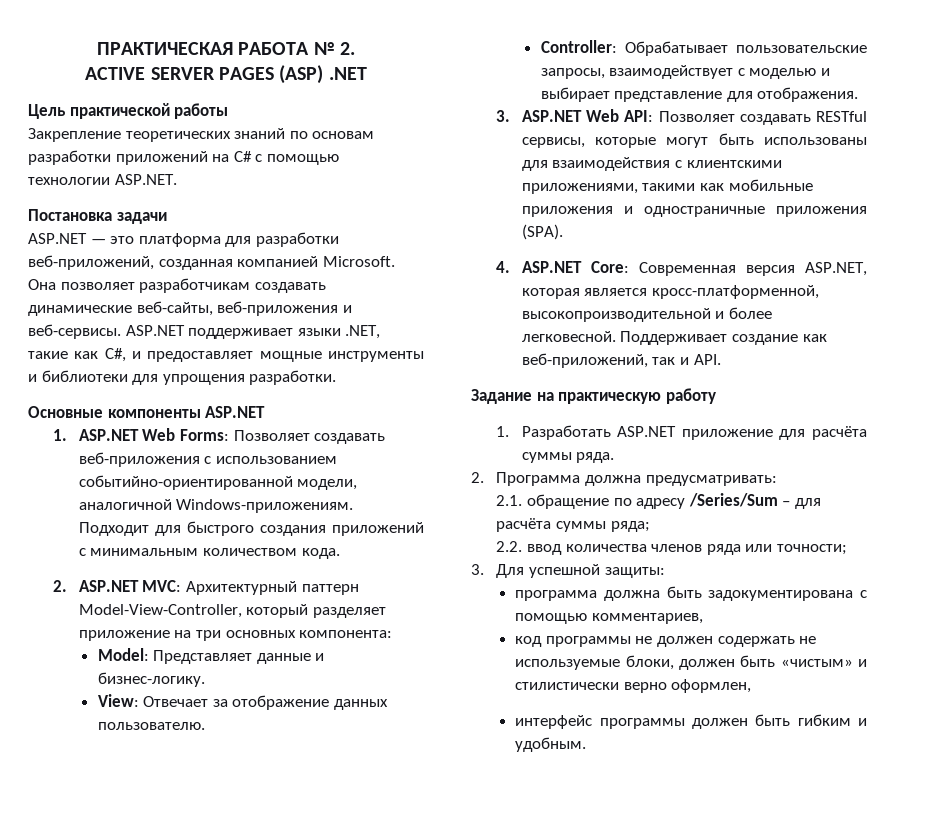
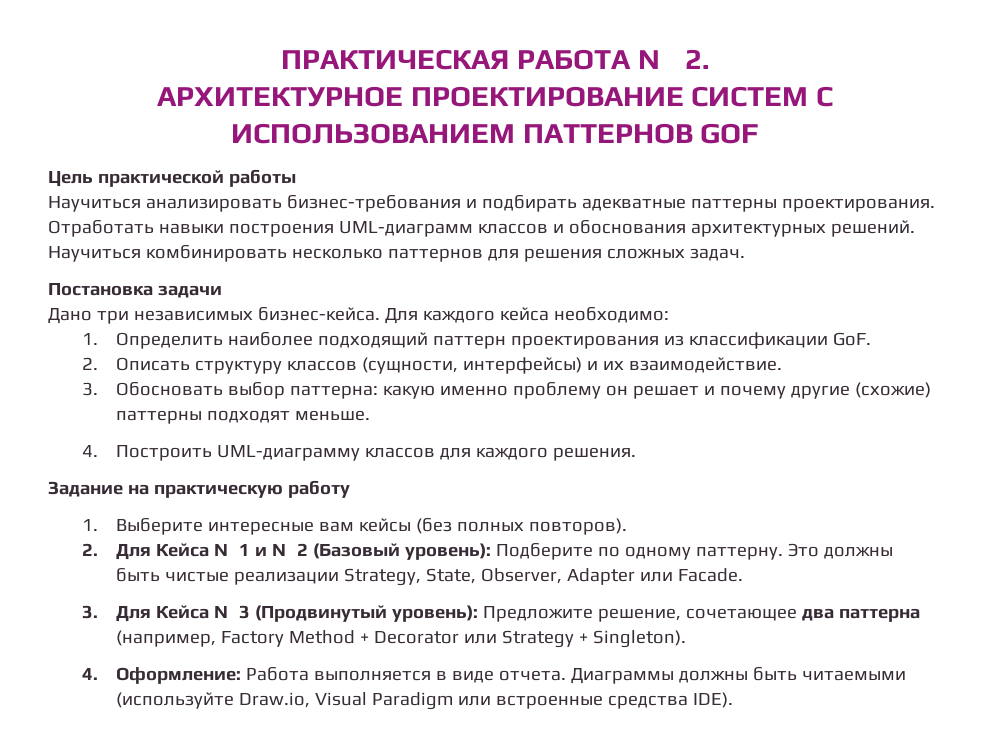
- ACTIVE SERVER PAGES (ASP) .NET
+ АРХИТЕКТУРНОЕ ПРОЕКТИРОВАНИЕ СИСТЕМ С ИСПОЛЬЗОВАНИЕМ ПАТТЕРНОВ GOF
  Цель практической работы
- Закрепление теоретических знаний по основам разработки приложений на C# с помощью технологии ASP.NET.
+ Научиться анализировать бизнес-требования и подбирать адекватные паттерны проектирования. Отработать навыки построения UML-диаграмм классов и обоснования архитектурных решений. Научиться комбинировать несколько паттернов для решения сложных задач.
  Постановка задачи
- ASP.NET — это платформа для разработки веб-приложений, созданная компанией Microsoft. Она позволяет разработчикам создавать динамические веб-сайты, веб-приложения и веб-сервисы. ASP.NET поддерживает языки .NET, такие как C#, и предоставляет мощные инструменты и библиотеки для упрощения разработки.
- Основные компоненты ASP.NET
- 1. ASP.NET Web Forms: Позволяет создавать веб-приложения с использованием событийно-ориентированной модели, аналогичной Windows-приложениям. Подходит для быстрого создания приложений с минимальным количеством кода.
- 2. ASP.NET MVC: Архитектурный паттерн Model-View-Controller, который разделяет приложение на три основных компонента:
- Model: Представляет данные и бизнес-логику.
- View: Отвечает за отображение данных пользователю.
- Controller: Обрабатывает пользовательские запросы, взаимодействует с моделью и выбирает представление для отображения.
- 3. ASP.NET Web API: Позволяет создавать RESTful сервисы, которые могут быть использованы для взаимодействия с клиентскими приложениями, такими как мобильные приложения и одностраничные приложения (SPA).
- 4. ASP.NET Core: Современная версия ASP.NET, которая является кросс-платформенной, высокопроизводительной и более легковесной. Поддерживает создание как веб-приложений, так и API.
+ Дано три независимых бизнес-кейса. Для каждого кейса необходимо:
+ 1. Определить наиболее подходящий паттерн проектирования из классификации GoF.
+ 2. Описать структуру классов (сущности, интерфейсы) и их взаимодействие.
+ 3. Обосновать выбор паттерна: какую именно проблему он решает и почему другие (схожие) паттерны подходят меньше.
+ 4. Построить UML-диаграмму классов для каждого решения.
- 1. Разработать ASP.NET приложение для расчёта суммы ряда.
- 2. Программа должна предусматривать:
- 2.1. обращение по адресу /Series/Sum – для расчёта суммы ряда;
- 2.2. ввод количества членов ряда или точности;
- 3. Для успешной защиты:
- программа должна быть задокументирована с помощью комментариев,
- код программы не должен содержать не используемые блоки, должен быть «чистым» и стилистически верно оформлен,
- интерфейс программы должен быть гибким и удобным.
+ 1. Выберите интересные вам кейсы (без полных повторов).
+ 2. Для Кейса №1 и №2 (Базовый уровень): Подберите по одному паттерну. Это должны быть чистые реализации Strategy, State, Observer, Adapter или Facade.
+ 3. Для Кейса №3 (Продвинутый уровень): Предложите решение, сочетающее два паттерна (например, Factory Method + Decorator или Strategy + Singleton).
+ 4. Оформление: Работа выполняется в виде отчета. Диаграммы должны быть читаемыми (используйте Draw.io, Visual Paradigm или встроенные средства IDE).

